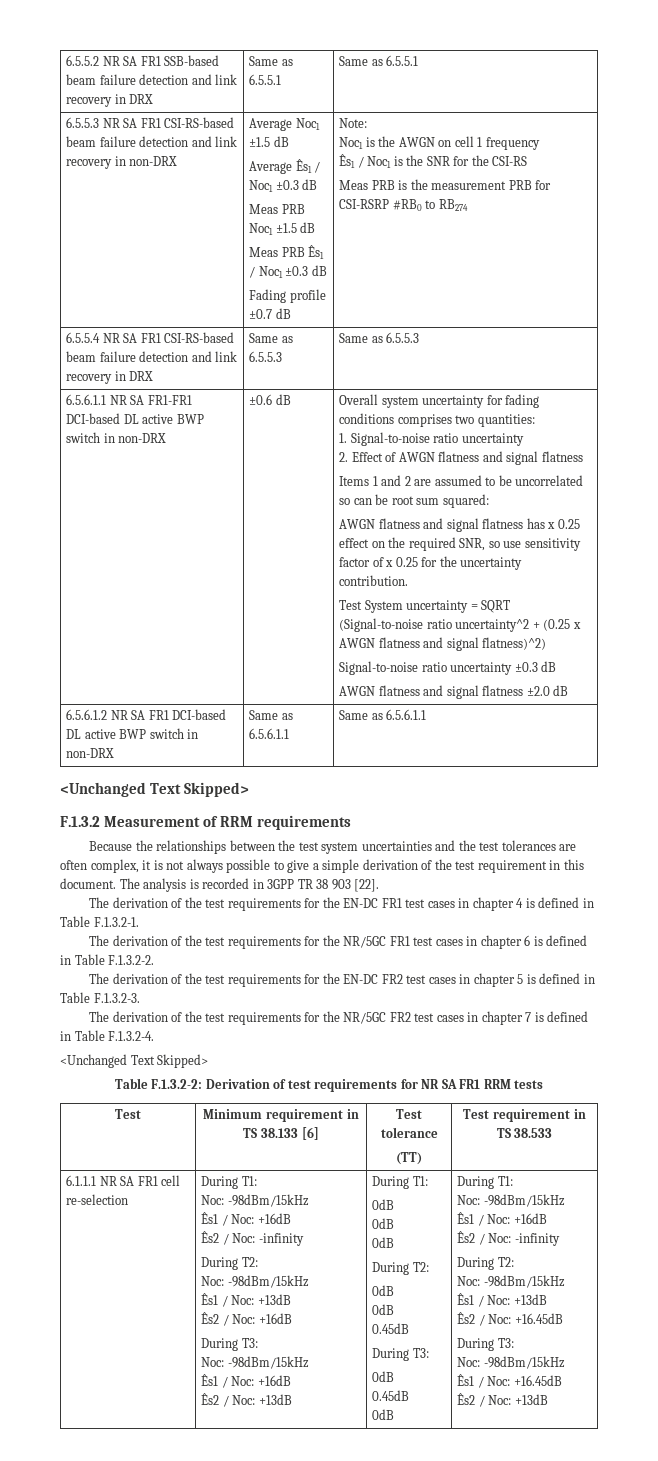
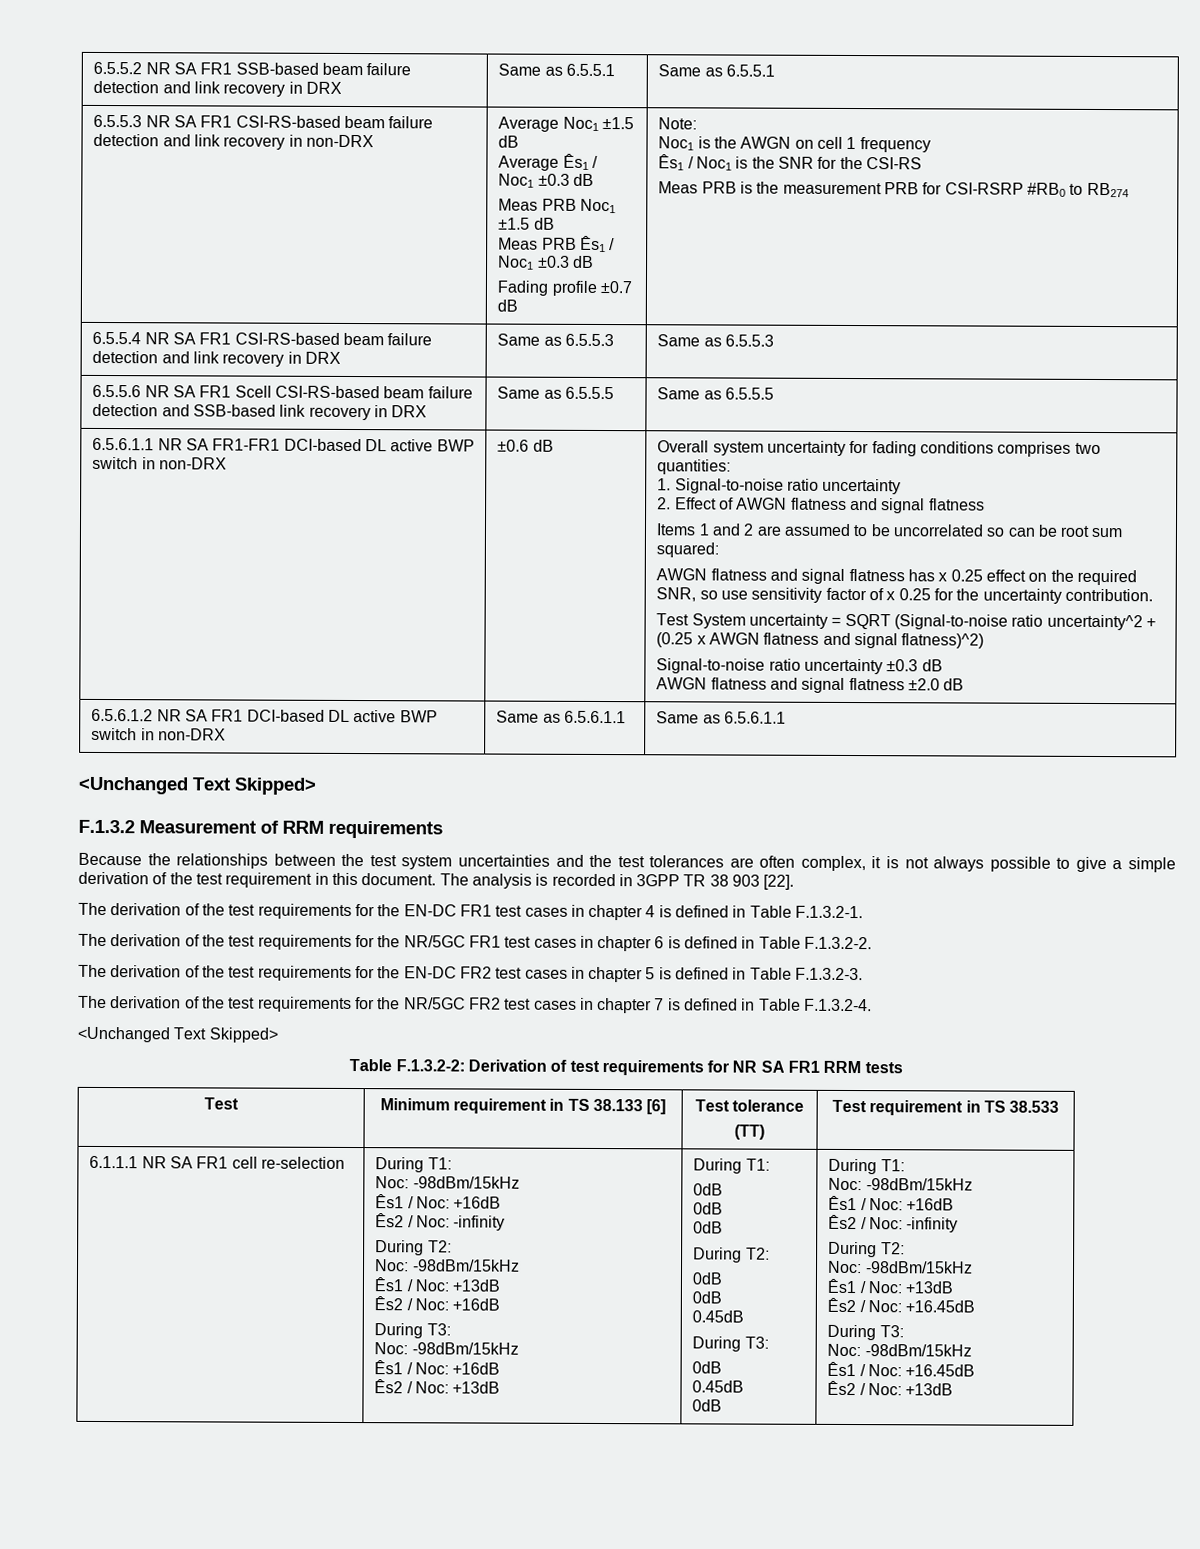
+ 6.5.5.6 NR SA FR1 Scell CSI-RS-based beam failure detection and SSB-based link recovery in DRX | Same as 6.5.5.5 | Same as 6.5.5.5

